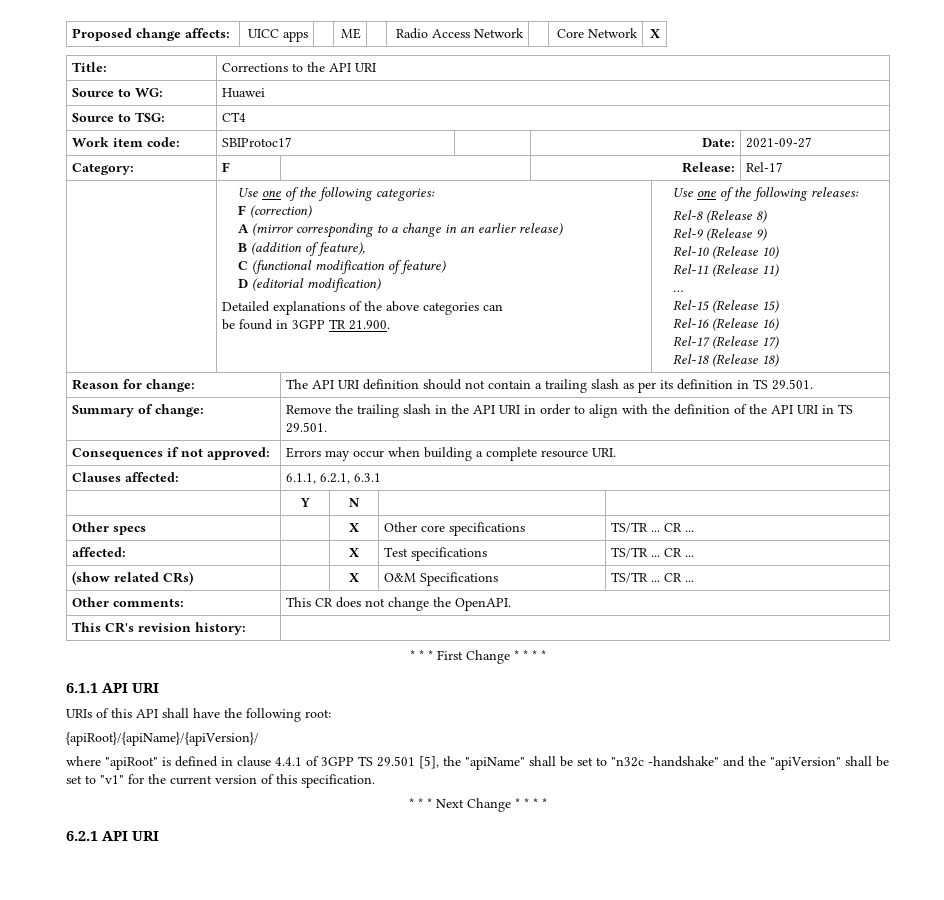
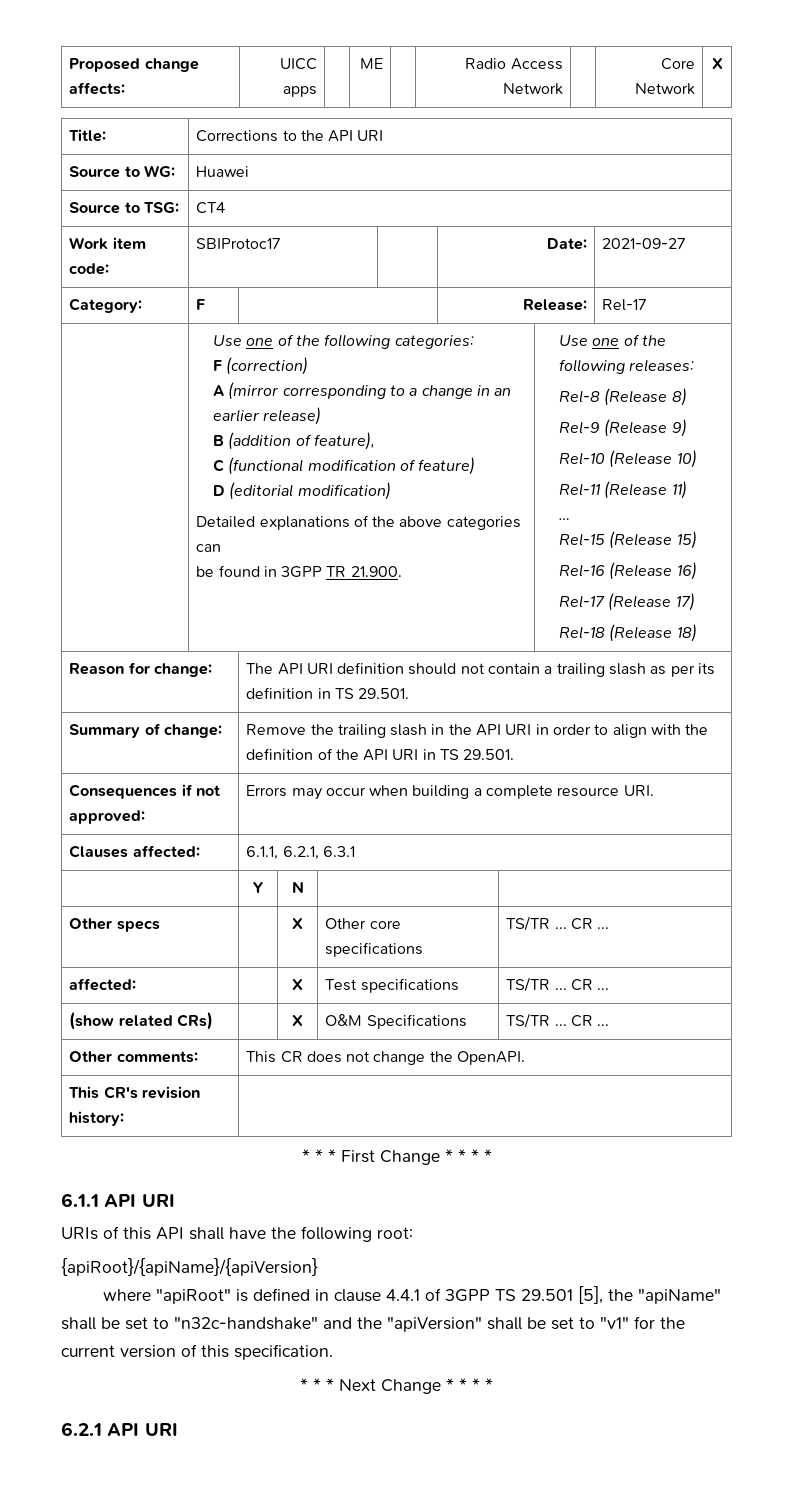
- {apiRoot}/{apiName}/{apiVersion}/
+ {apiRoot}/{apiName}/{apiVersion}
- where "apiRoot" is defined in clause 4.4.1 of 3GPP TS 29.501 [5], the "apiName" shall be set to "n32c -handshake" and the "apiVersion" shall be set to "v1" for the current version of this specification.
+ where "apiRoot" is defined in clause 4.4.1 of 3GPP TS 29.501 [5], the "apiName" shall be set to "n32c-handshake" and the "apiVersion" shall be set to "v1" for the current version of this specification.

